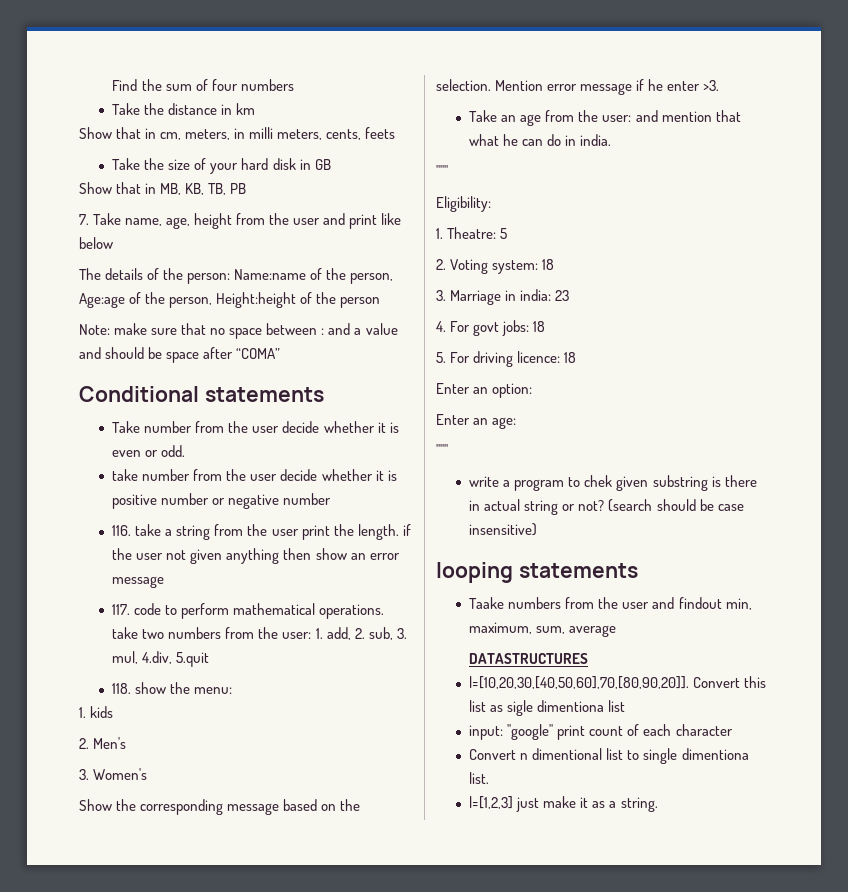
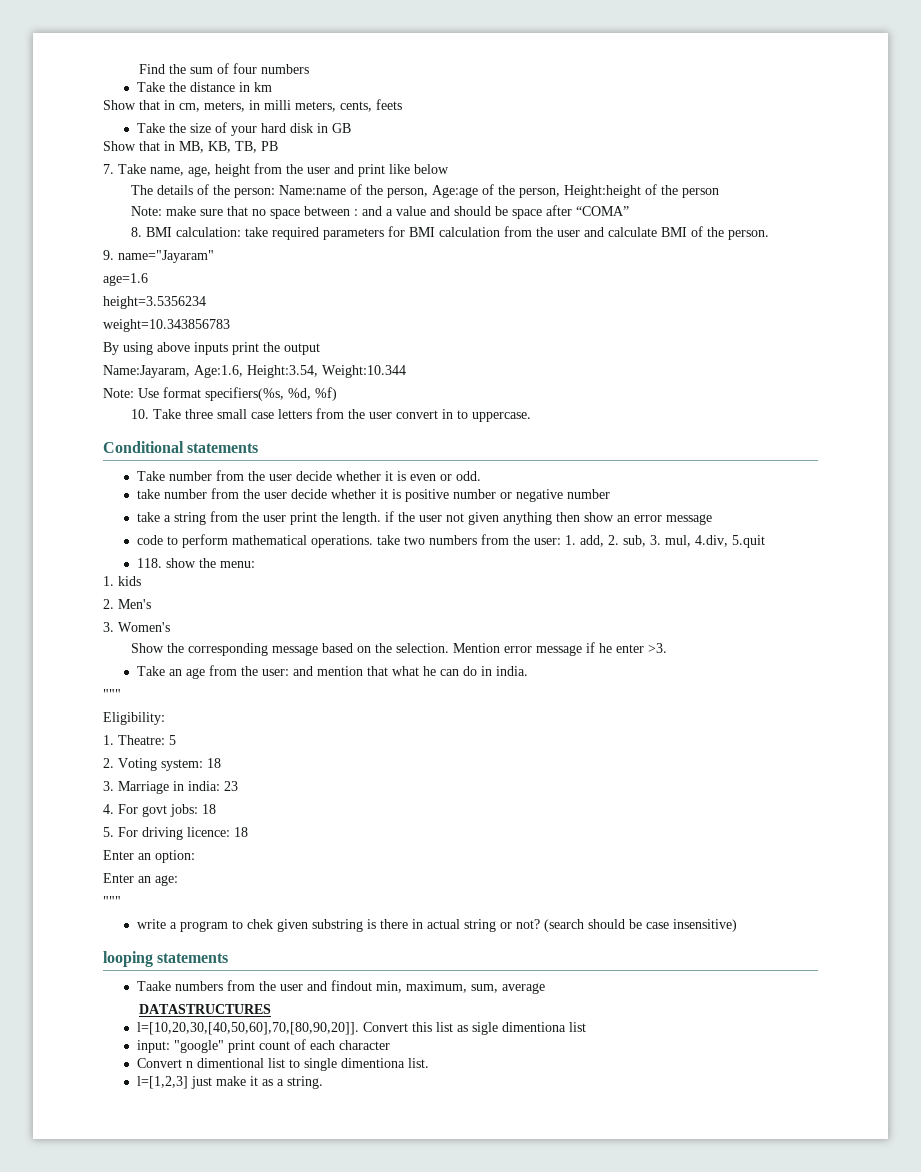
+ 8. BMI calculation: take required parameters for BMI calculation from the user and calculate BMI of the person.
+ 9. name="Jayaram"
+ age=1.6
+ height=3.5356234
+ weight=10.343856783
+ By using above inputs print the output
+ Name:Jayaram, Age:1.6, Height:3.54, Weight:10.344
+ Note: Use format specifiers(%s, %d, %f)
+ 10. Take three small case letters from the user convert in to uppercase.
- 116. take a string from the user print the length. if the user not given anything then show an error message
+ take a string from the user print the length. if the user not given anything then show an error message
- 117. code to perform mathematical operations. take two numbers from the user: 1. add, 2. sub, 3. mul, 4.div, 5.quit
+ code to perform mathematical operations. take two numbers from the user: 1. add, 2. sub, 3. mul, 4.div, 5.quit

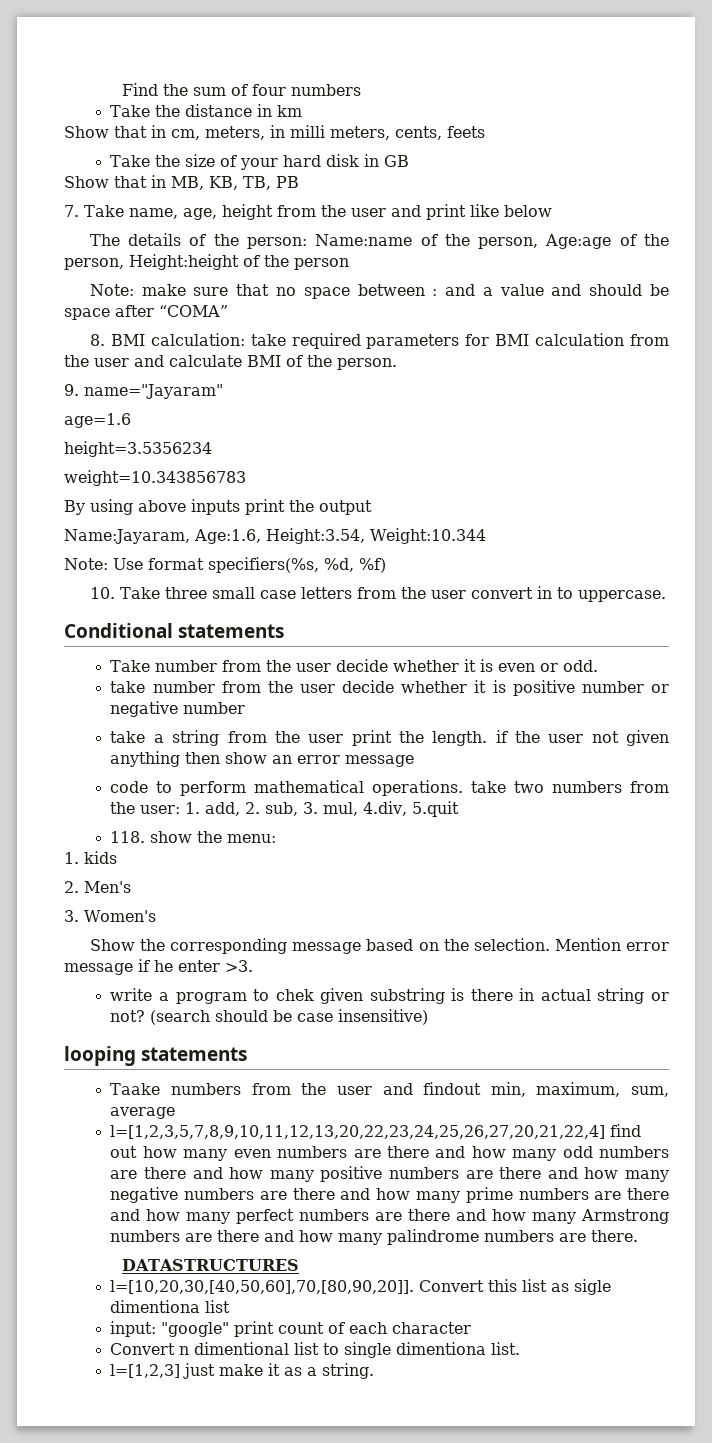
- Take an age from the user: and mention that what he can do in india.
- """
- Eligibility:
- 1. Theatre: 5
- 2. Voting system: 18
- 3. Marriage in india: 23
- 4. For govt jobs: 18
- 5. For driving licence: 18
- Enter an option:
- Enter an age:
- """
+ l=[1,2,3,5,7,8,9,10,11,12,13,20,22,23,24,25,26,27,20,21,22,4] find out how many even numbers are there and how many odd numbers are there and how many positive numbers are there and how many negative numbers are there and how many prime numbers are there and how many perfect numbers are there and how many Armstrong numbers are there and how many palindrome numbers are there.

